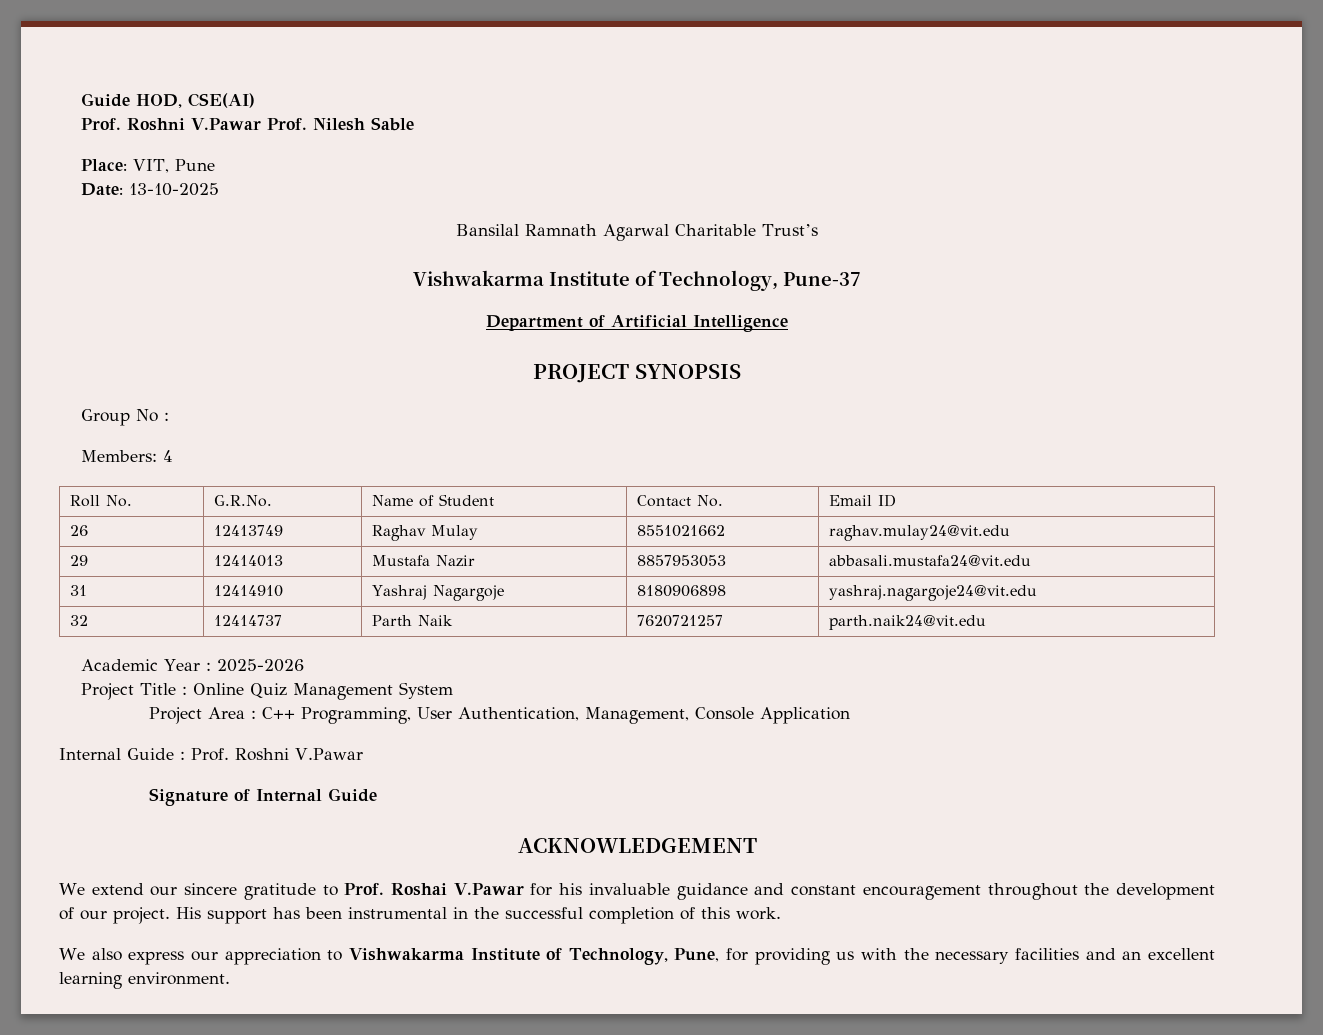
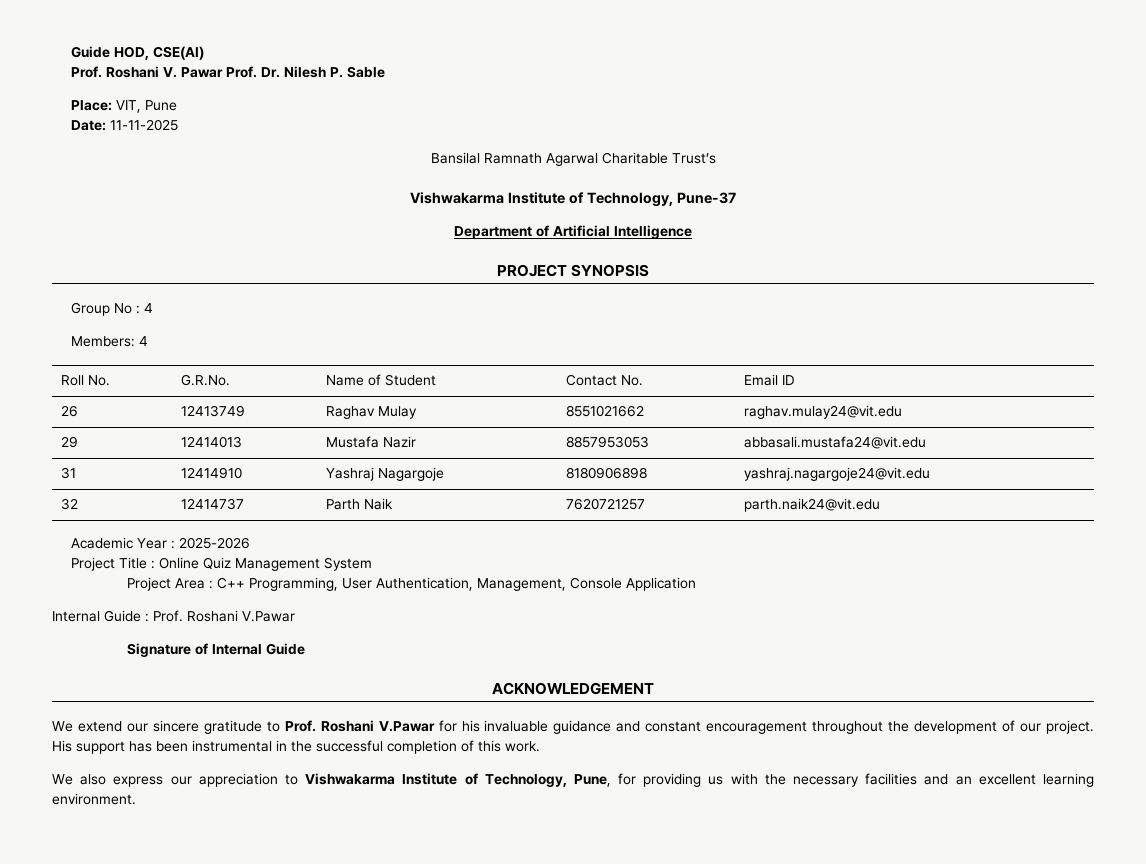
- Prof. Roshni V.Pawar Prof. Nilesh Sable
+ Prof. Roshani V. Pawar Prof. Dr. Nilesh P. Sable
- Date: 13-10-2025
+ Date: 11-11-2025
- Group No :
+ Group No : 4
- Internal Guide : Prof. Roshni V.Pawar
+ Internal Guide : Prof. Roshani V.Pawar
- We extend our sincere gratitude to Prof. Roshai V.Pawar for his invaluable guidance and constant encouragement throughout the development of our project.
+ We extend our sincere gratitude to Prof. Roshani V.Pawar for his invaluable guidance and constant encouragement throughout the development of our project.

